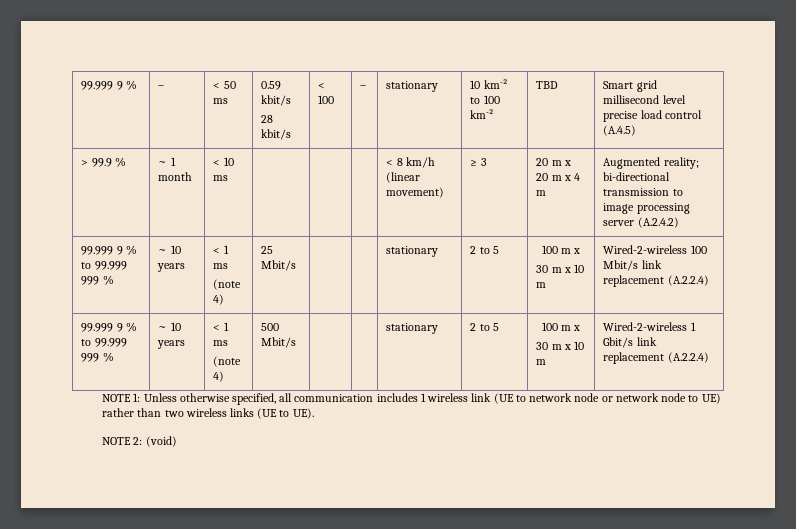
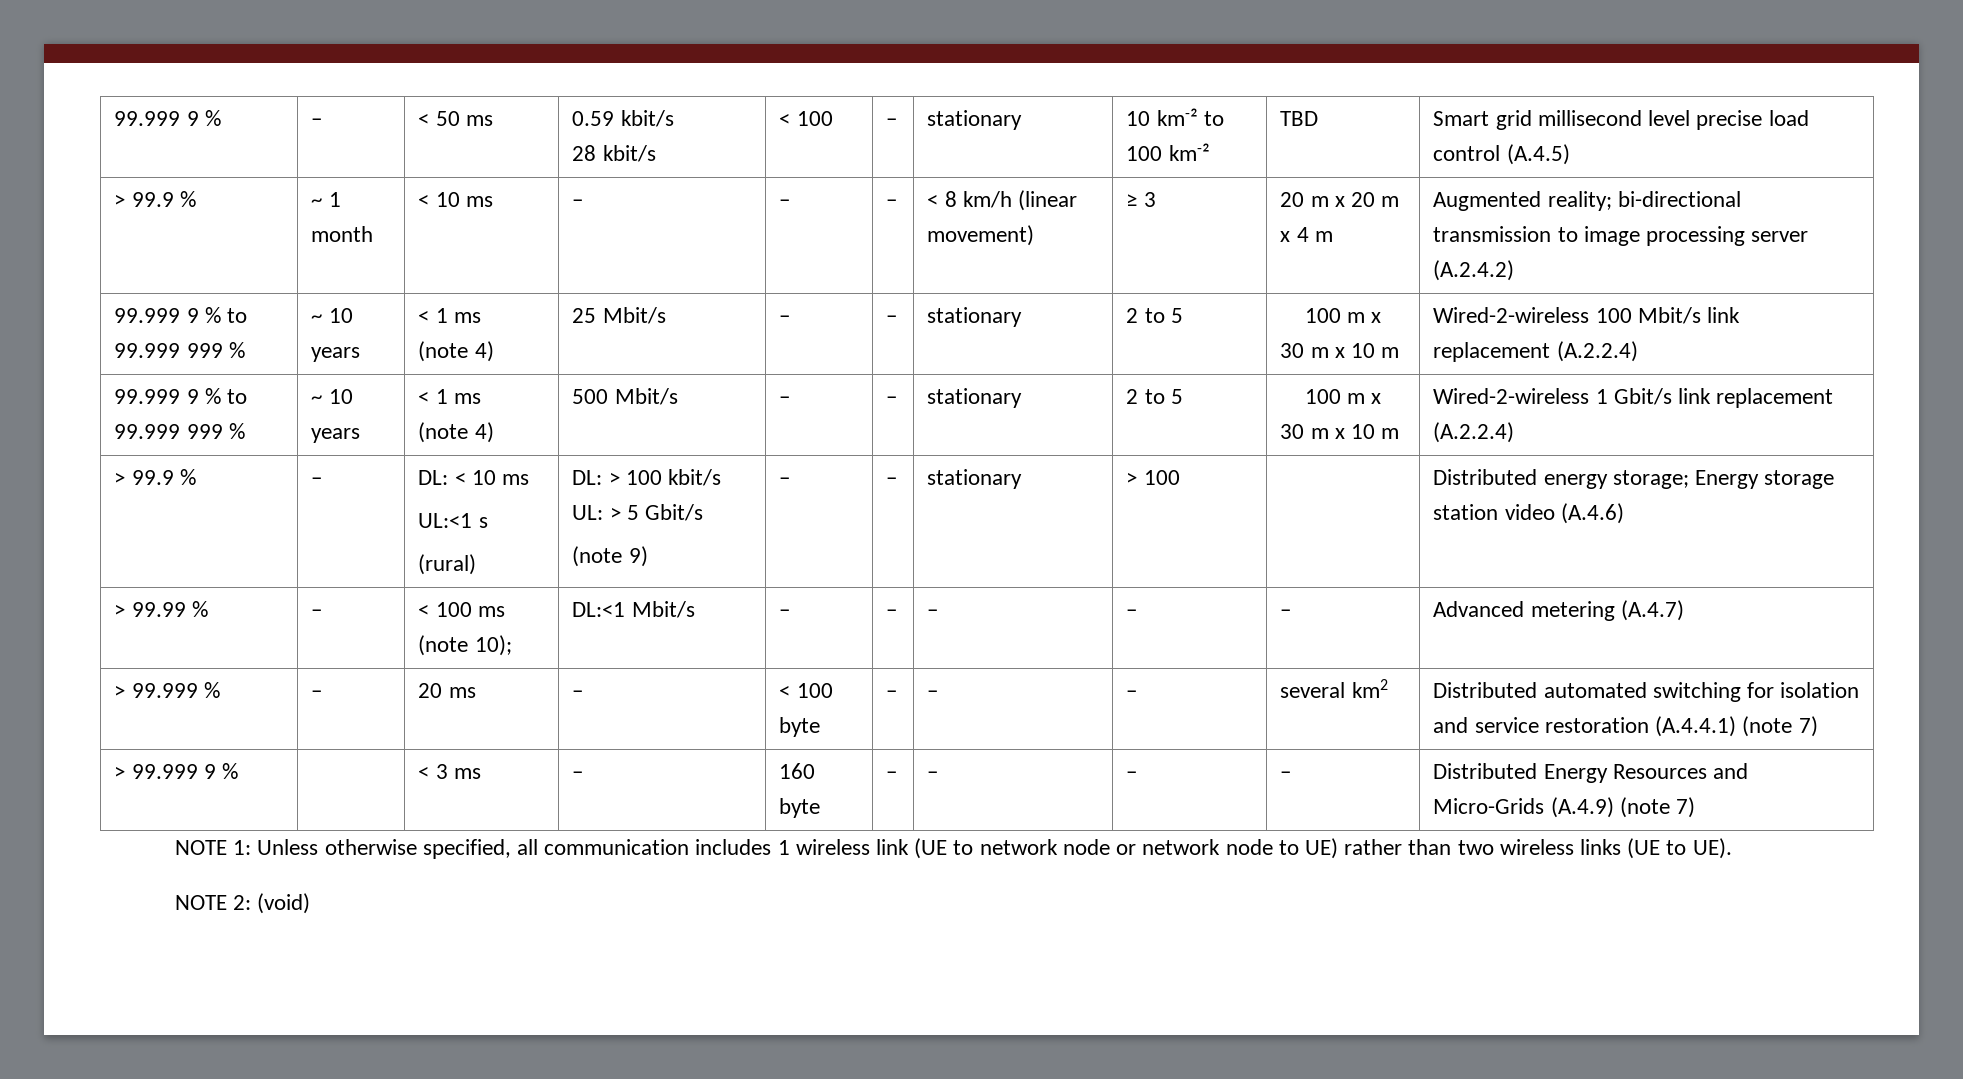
- > 99.9 % | ~ 1 month | < 10 ms | | | | < 8 km/h (linear movement) | ≥ 3 | 20 m x 20 m x 4 m | Augmented reality; bi-directional transmission to image processing server (A.2.4.2)
+ > 99.9 % | ~ 1 month | < 10 ms | – | – | – | < 8 km/h (linear movement) | ≥ 3 | 20 m x 20 m x 4 m | Augmented reality; bi-directional transmission to image processing server (A.2.4.2)
  99.999 9 % to 99.999 999 % | ~ 10 years | < 1 ms
- (note 4) | 25 Mbit/s | | | stationary | 2 to 5 | 100 m x
+ (note 4) | 25 Mbit/s | – | – | stationary | 2 to 5 | 100 m x
  30 m x 10 m | Wired-2-wireless 100 Mbit/s link replacement (A.2.2.4)
  99.999 9 % to 99.999 999 % | ~ 10 years | < 1 ms
- (note 4) | 500 Mbit/s | | | stationary | 2 to 5 | 100 m x
+ (note 4) | 500 Mbit/s | – | – | stationary | 2 to 5 | 100 m x
+ > 99.9 % | – | DL: < 10 ms
+ UL:<1 s
+ (rural) | DL: > 100 kbit/s UL: > 5 Gbit/s
+ (note 9) | – | – | stationary | > 100 | | Distributed energy storage; Energy storage station video (A.4.6)
+ > 99.99 % | – | < 100 ms (note 10); | DL:<1 Mbit/s | – | – | – | – | – | Advanced metering (A.4.7)
+ > 99.999 % | – | 20 ms | – | < 100 byte | – | – | – | several km2 | Distributed automated switching for isolation and service restoration (A.4.4.1) (note 7)
+ > 99.999 9 % | | < 3 ms | – | 160 byte | – | – | – | – | Distributed Energy Resources and Micro-Grids (A.4.9) (note 7)

